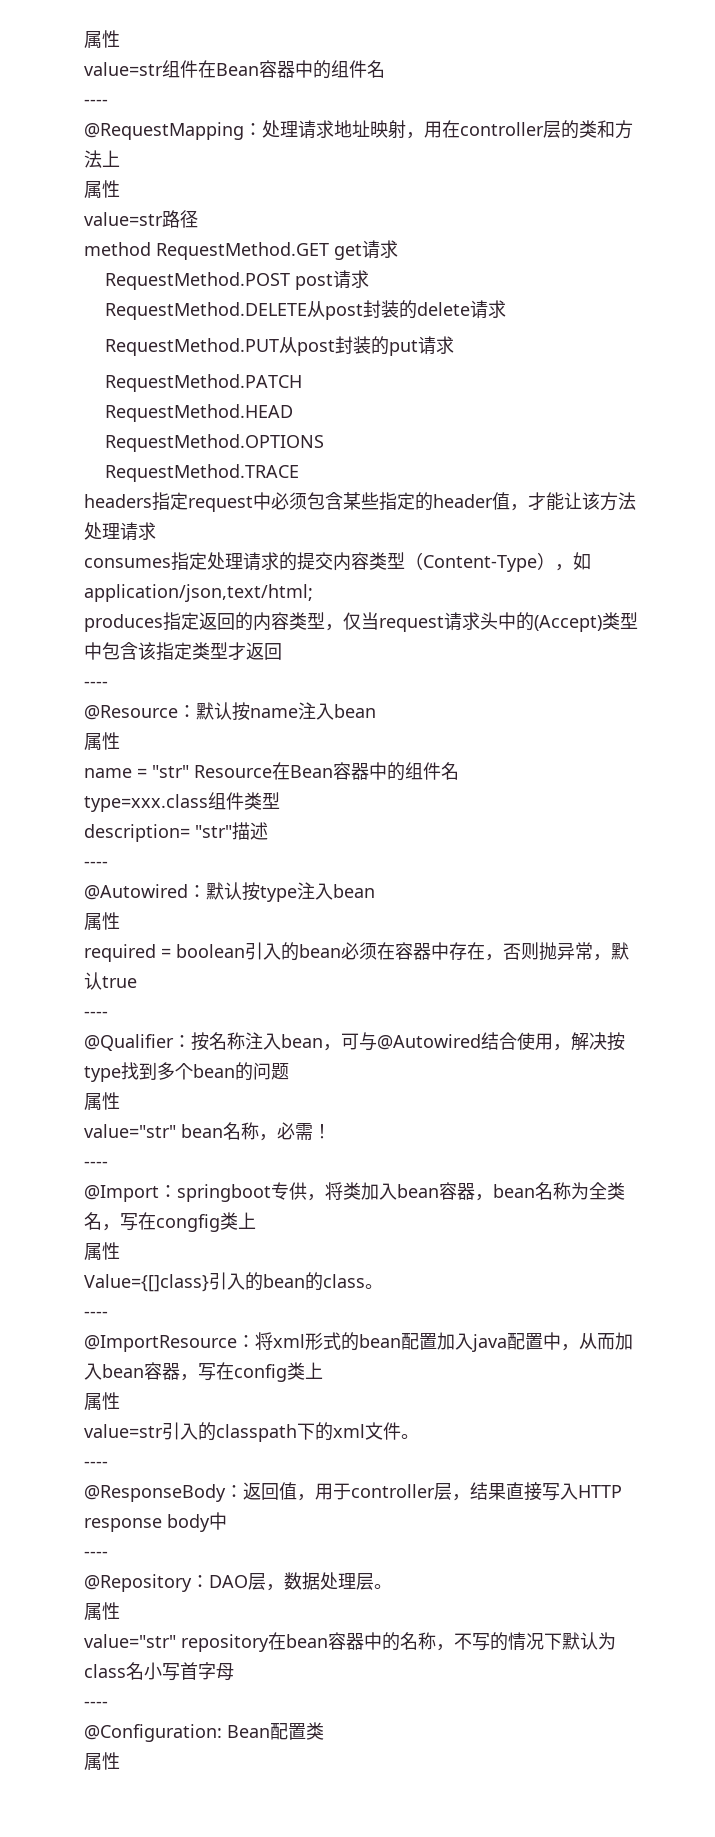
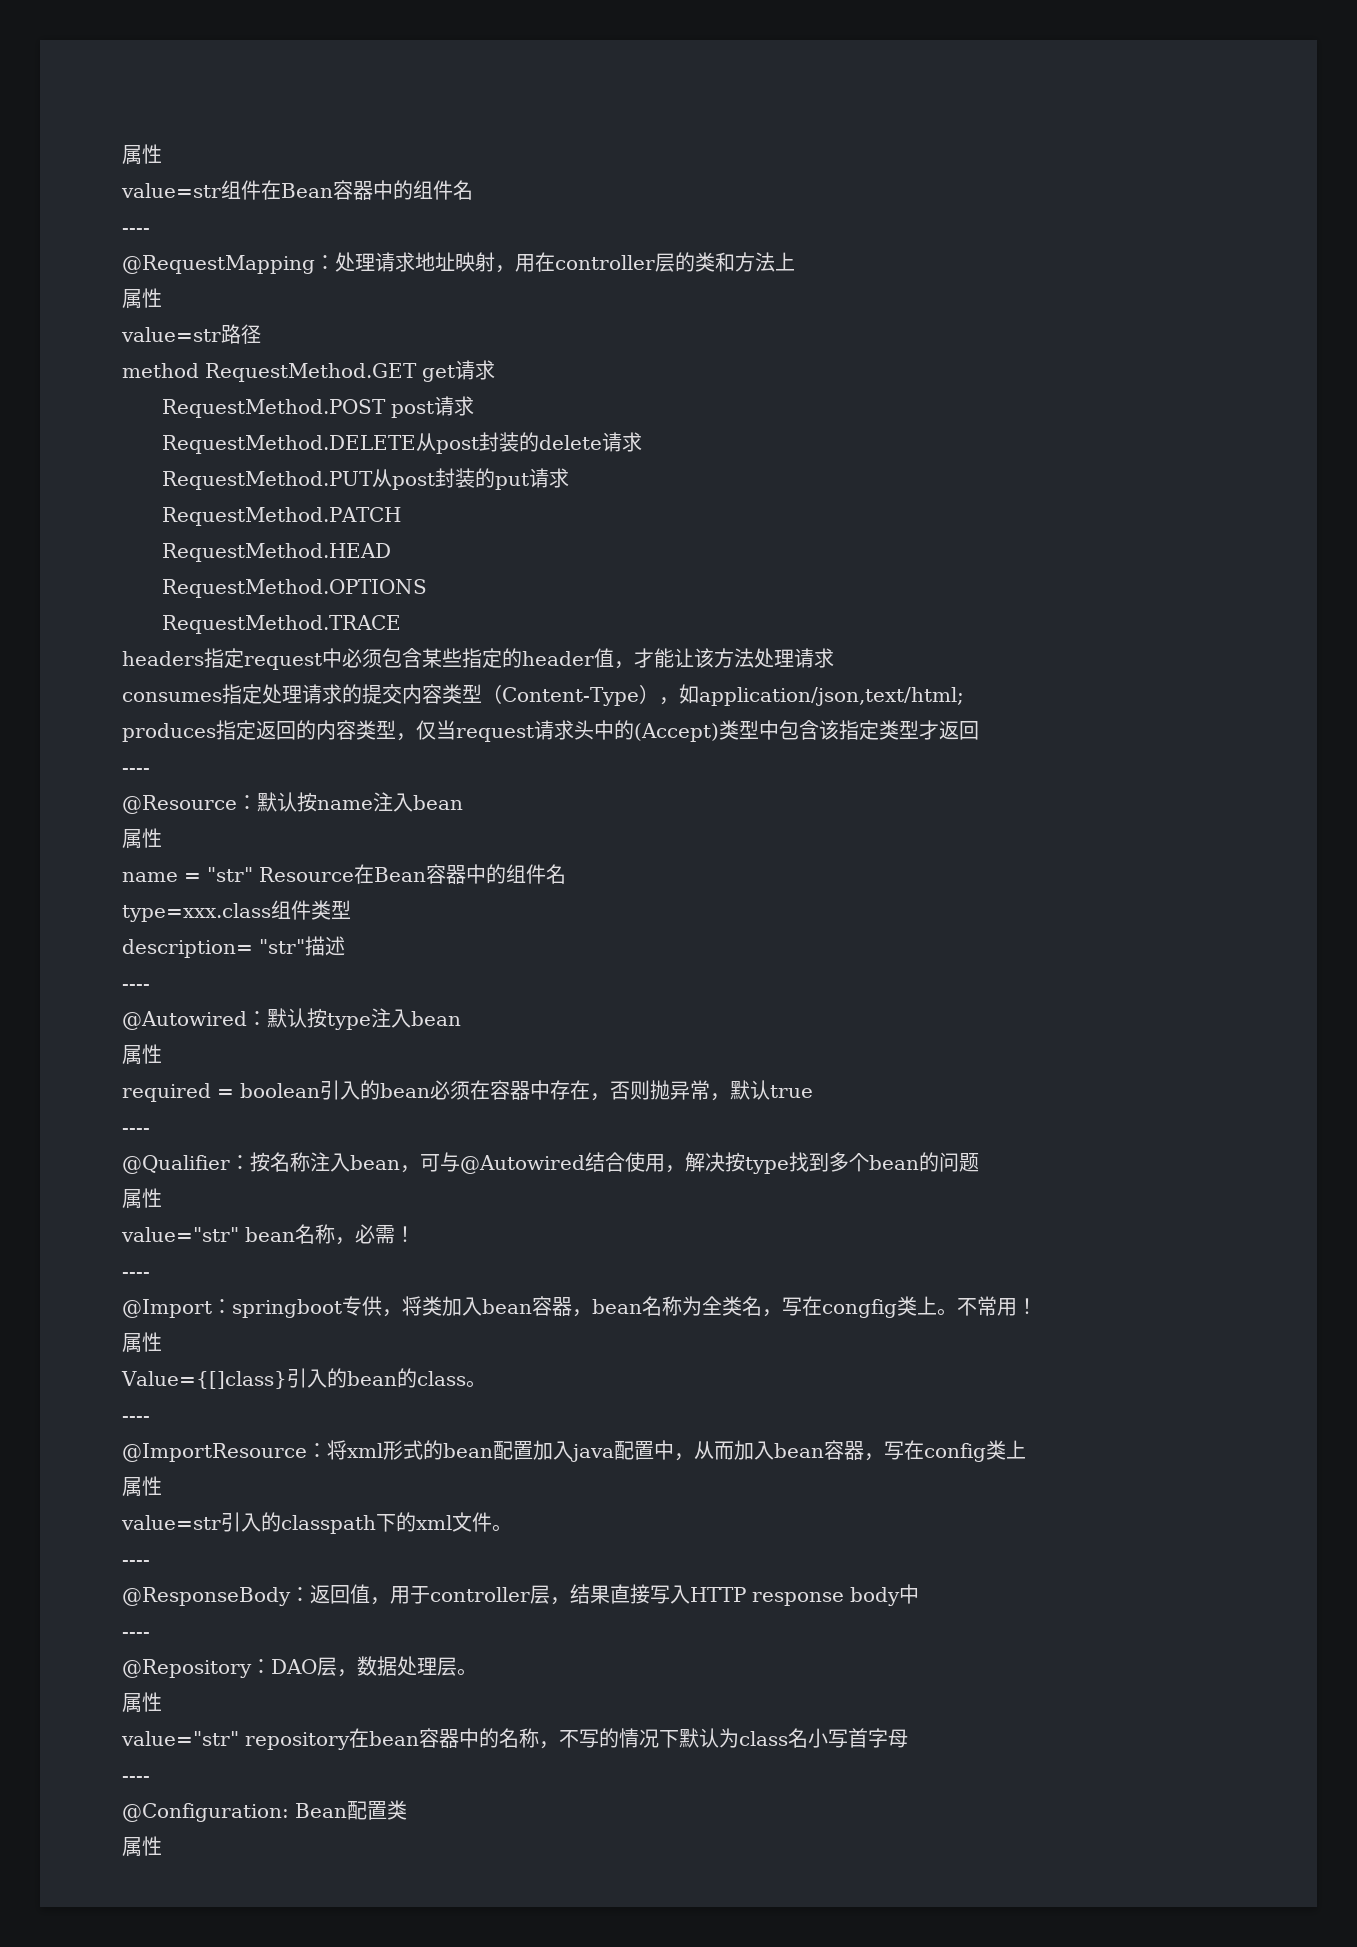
- @Import：springboot专供，将类加入bean容器，bean名称为全类名，写在congfig类上
+ @Import：springboot专供，将类加入bean容器，bean名称为全类名，写在congfig类上。不常用！

